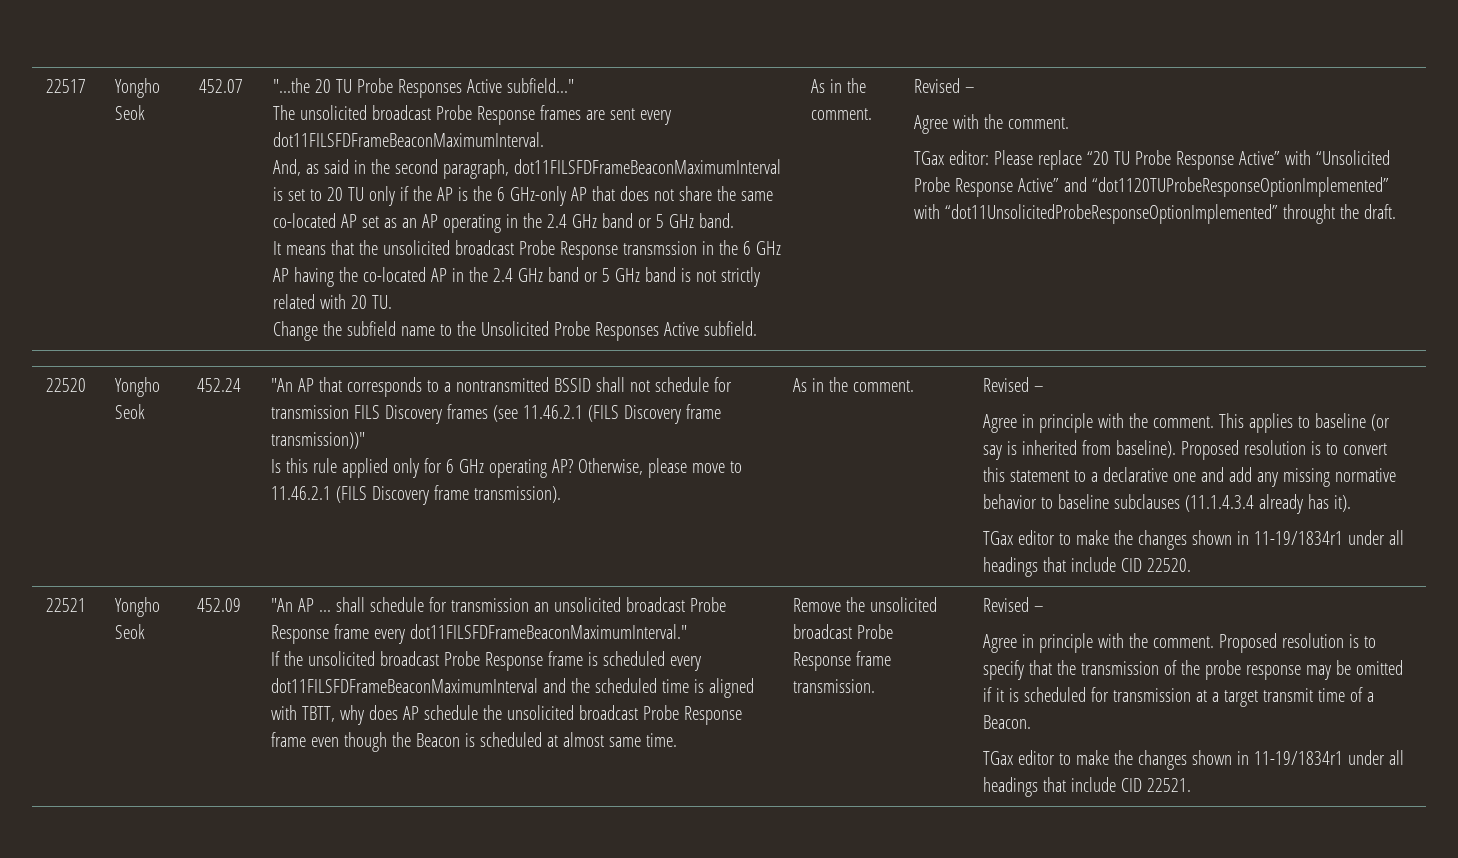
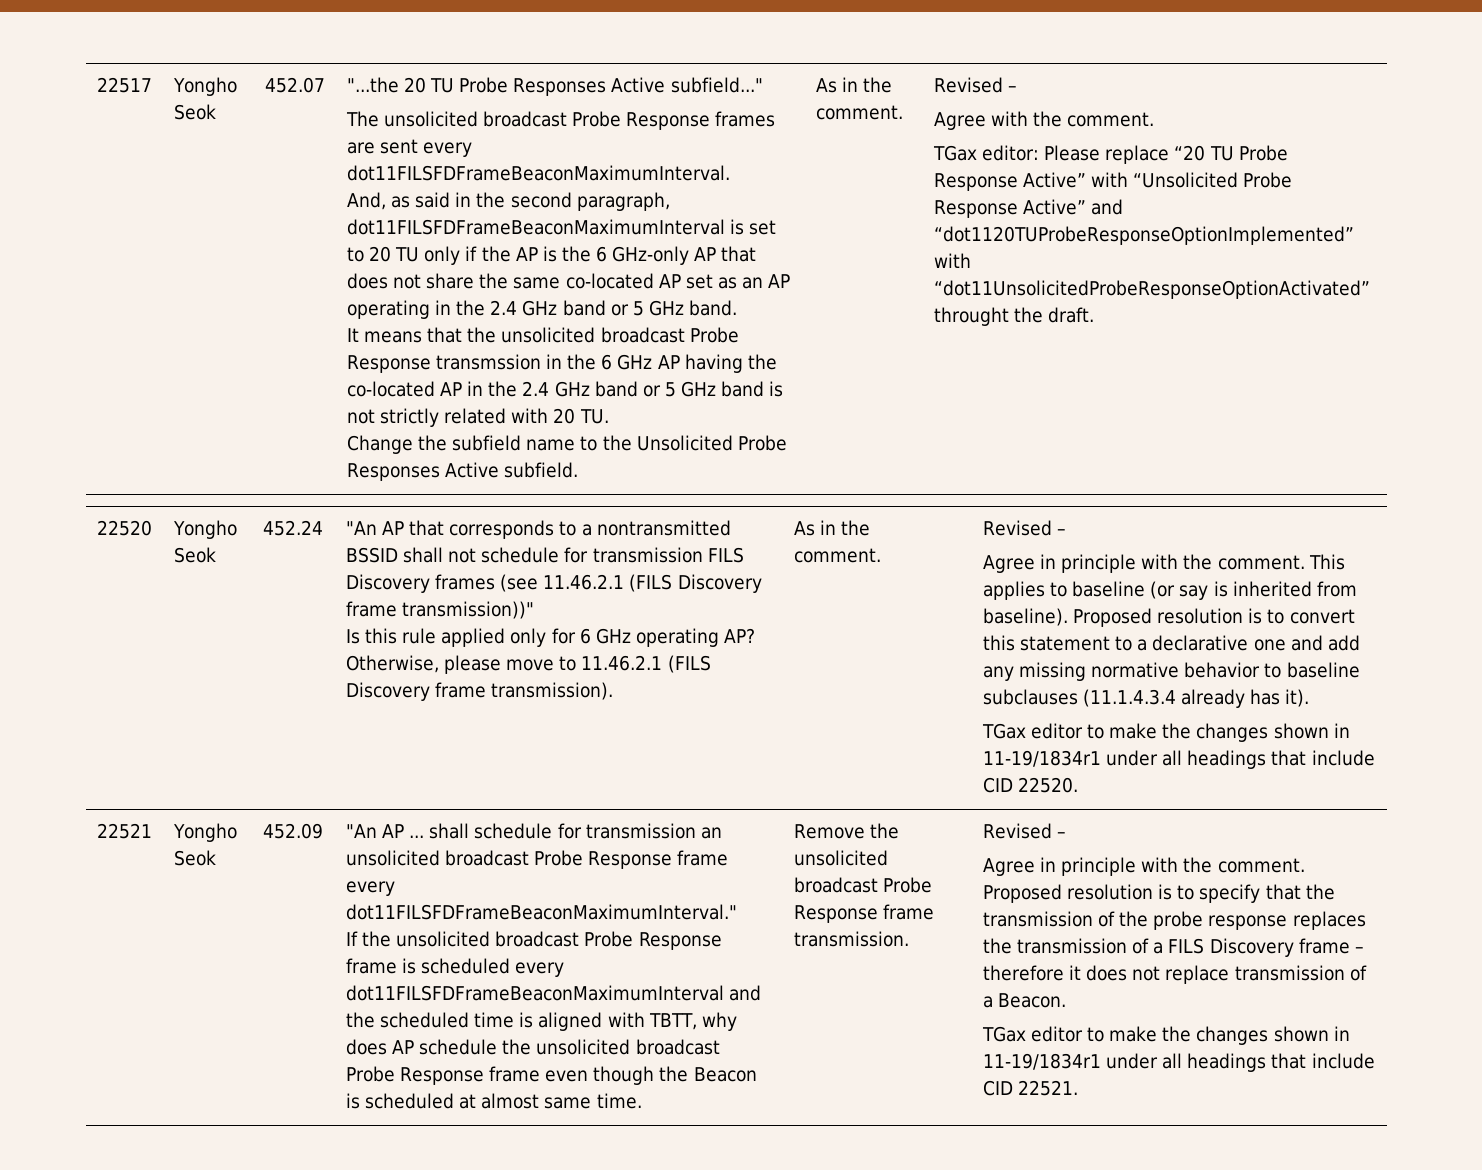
- TGax editor: Please replace “20 TU Probe Response Active” with “Unsolicited Probe Response Active” and “dot1120TUProbeResponseOptionImplemented” with “dot11UnsolicitedProbeResponseOptionImplemented” throught the draft.
+ TGax editor: Please replace “20 TU Probe Response Active” with “Unsolicited Probe Response Active” and “dot1120TUProbeResponseOptionImplemented” with “dot11UnsolicitedProbeResponseOptionActivated” throught the draft.
- Proposed resolution is to specify that the transmission of the probe response may be omitted if it is scheduled for transmission at a target transmit time of a Beacon.
+ Proposed resolution is to specify that the transmission of the probe response replaces the transmission of a FILS Discovery frame – therefore it does not replace transmission of a Beacon.

